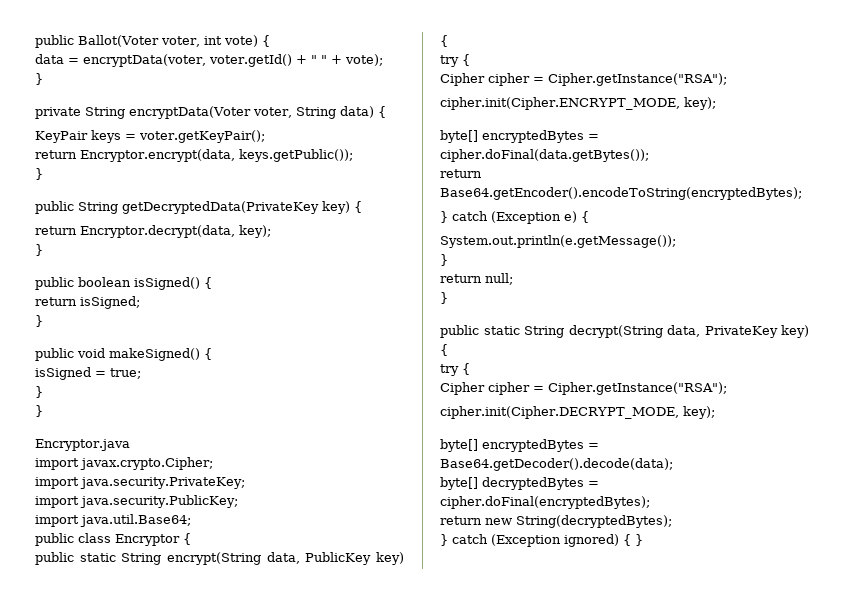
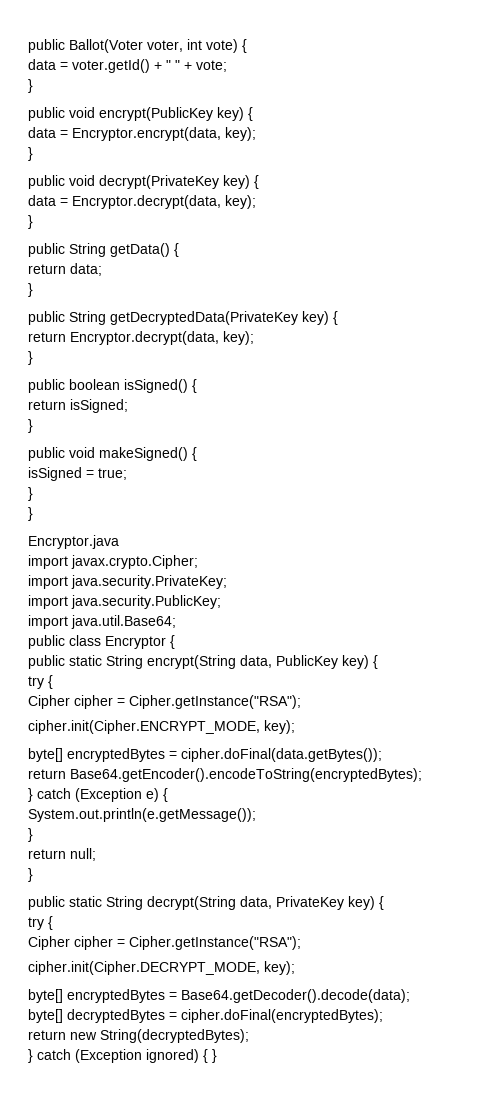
- data = encryptData(voter, voter.getId() + " " + vote);
+ data = voter.getId() + " " + vote;
  }
- private String encryptData(Voter voter, String data) {
- KeyPair keys = voter.getKeyPair();
- return Encryptor.encrypt(data, keys.getPublic());
+ public void encrypt(PublicKey key) {
+ data = Encryptor.encrypt(data, key);
+ }
+ public void decrypt(PrivateKey key) {
+ data = Encryptor.decrypt(data, key);
+ }
+ public String getData() {
+ return data;

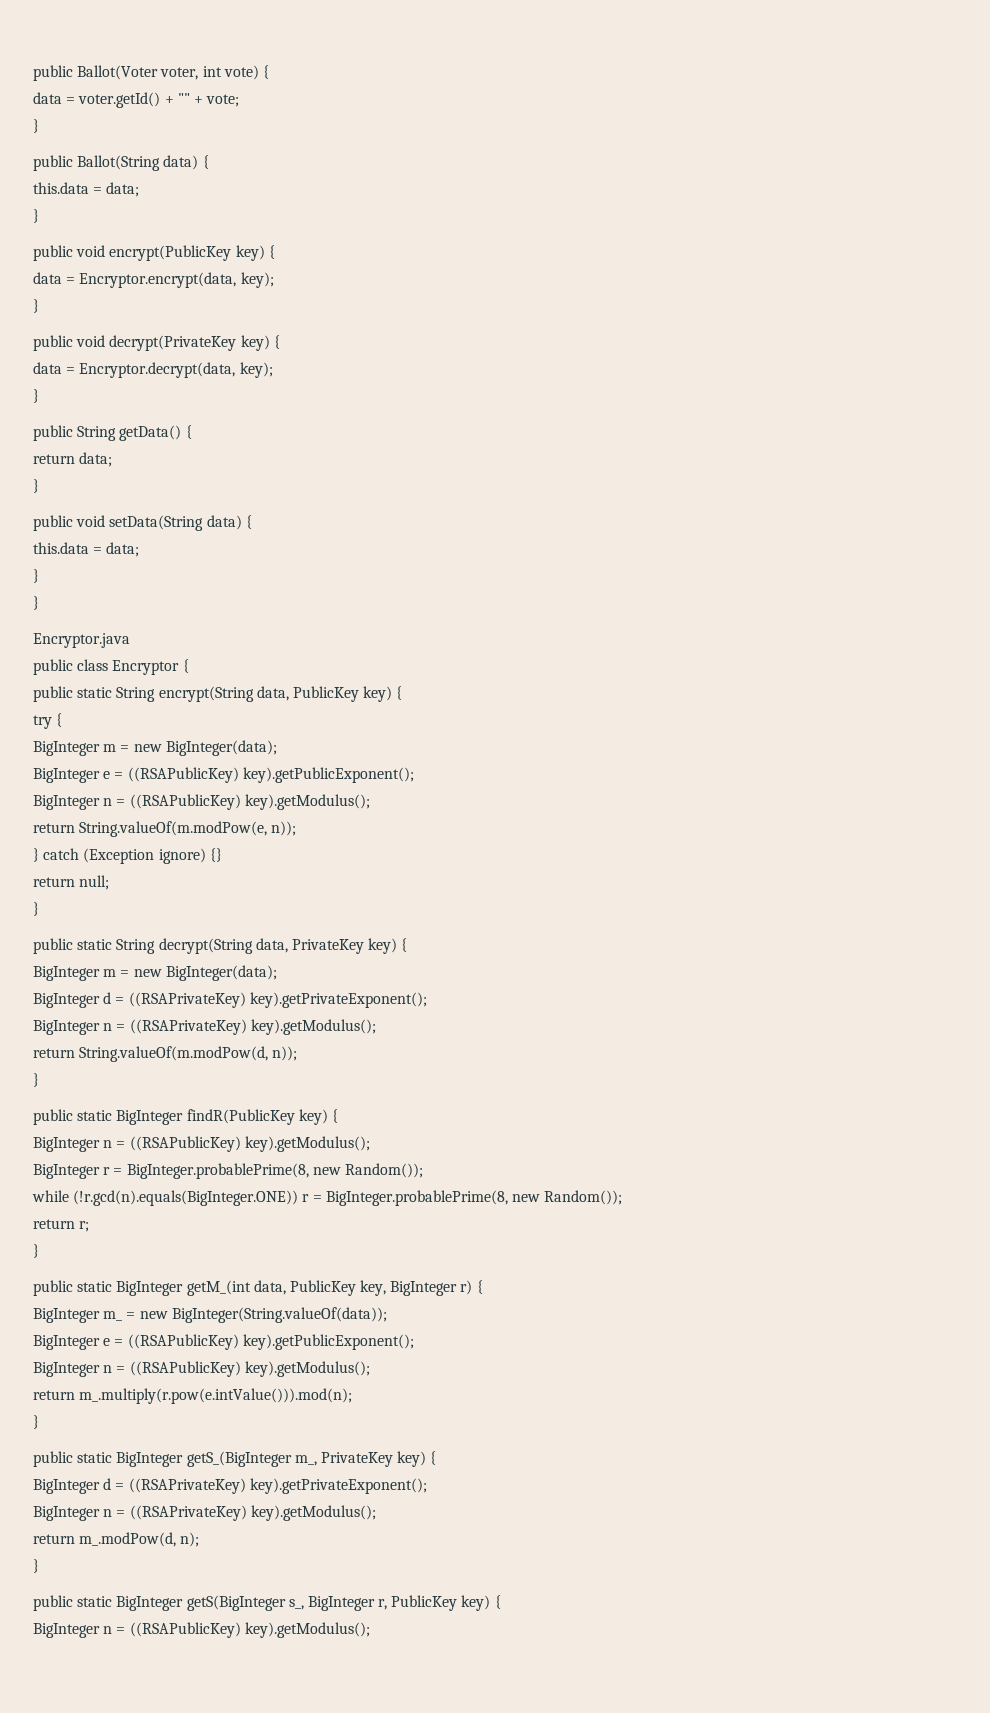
- data = voter.getId() + " " + vote;
+ data = voter.getId() + "" + vote;
+ public Ballot(String data) {
+ this.data = data;
+ }
- public String getDecryptedData(PrivateKey key) {
- return Encryptor.decrypt(data, key);
- }
- public boolean isSigned() {
- return isSigned;
- }
- public void makeSigned() {
- isSigned = true;
+ public void setData(String data) {
+ this.data = data;
  }
  }
  Encryptor.java
- import javax.crypto.Cipher;
- import java.security.PrivateKey;
- import java.security.PublicKey;
- import java.util.Base64;
  public static String encrypt(String data, PublicKey key) {
  try {
- Cipher cipher = Cipher.getInstance("RSA");
- cipher.init(Cipher.ENCRYPT_MODE, key);
- byte[] encryptedBytes = cipher.doFinal(data.getBytes());
- return Base64.getEncoder().encodeToString(encryptedBytes);
- } catch (Exception e) {
- System.out.println(e.getMessage());
- }
+ BigInteger m = new BigInteger(data);
+ BigInteger e = ((RSAPublicKey) key).getPublicExponent();
+ BigInteger n = ((RSAPublicKey) key).getModulus();
+ return String.valueOf(m.modPow(e, n));
+ } catch (Exception ignore) {}
  public static String decrypt(String data, PrivateKey key) {
- try {
- Cipher cipher = Cipher.getInstance("RSA");
- cipher.init(Cipher.DECRYPT_MODE, key);
- byte[] encryptedBytes = Base64.getDecoder().decode(data);
- byte[] decryptedBytes = cipher.doFinal(encryptedBytes);
- return new String(decryptedBytes);
- } catch (Exception ignored) { }
+ BigInteger m = new BigInteger(data);
+ BigInteger d = ((RSAPrivateKey) key).getPrivateExponent();
+ BigInteger n = ((RSAPrivateKey) key).getModulus();
+ return String.valueOf(m.modPow(d, n));
+ }
+ public static BigInteger findR(PublicKey key) {
+ BigInteger n = ((RSAPublicKey) key).getModulus();
+ BigInteger r = BigInteger.probablePrime(8, new Random());
+ while (!r.gcd(n).equals(BigInteger.ONE)) r = BigInteger.probablePrime(8, new Random());
+ return r;
+ }
+ public static BigInteger getM_(int data, PublicKey key, BigInteger r) {
+ BigInteger m_ = new BigInteger(String.valueOf(data));
+ BigInteger e = ((RSAPublicKey) key).getPublicExponent();
+ BigInteger n = ((RSAPublicKey) key).getModulus();
+ return m_.multiply(r.pow(e.intValue())).mod(n);
+ }
+ public static BigInteger getS_(BigInteger m_, PrivateKey key) {
+ BigInteger d = ((RSAPrivateKey) key).getPrivateExponent();
+ BigInteger n = ((RSAPrivateKey) key).getModulus();
+ return m_.modPow(d, n);
+ }
+ public static BigInteger getS(BigInteger s_, BigInteger r, PublicKey key) {
+ BigInteger n = ((RSAPublicKey) key).getModulus();

